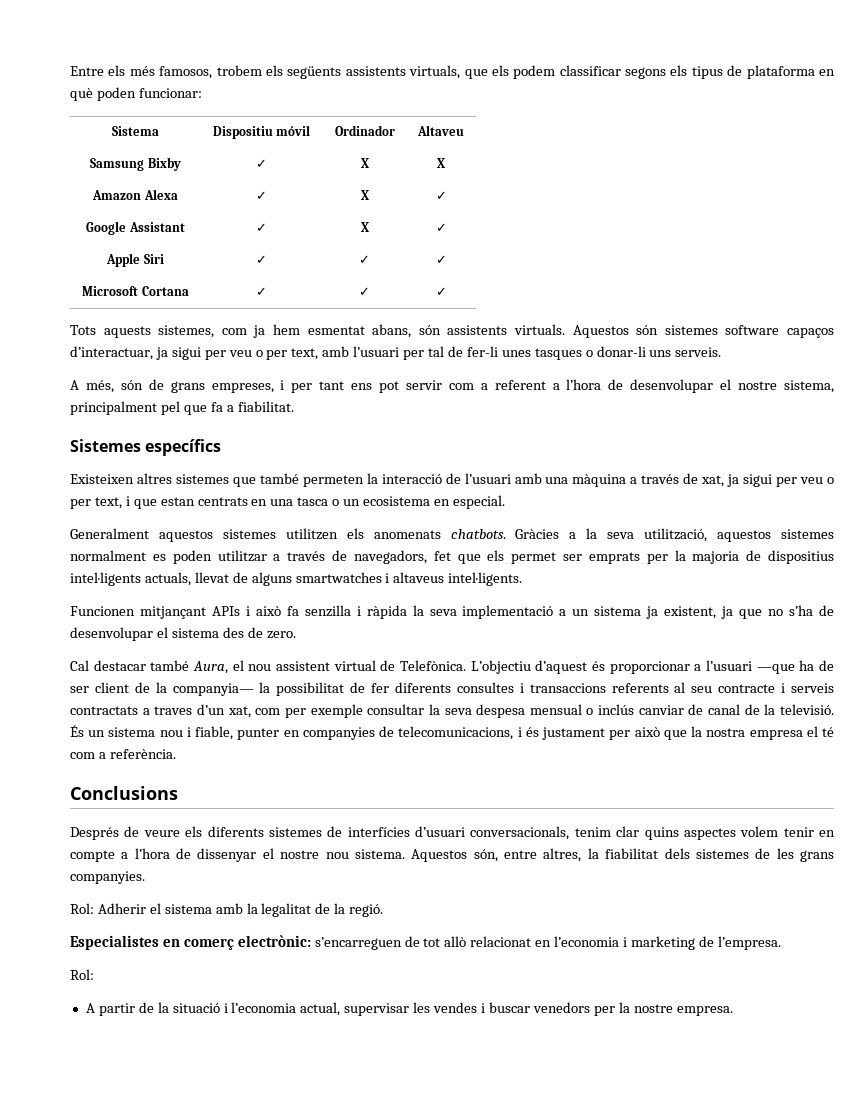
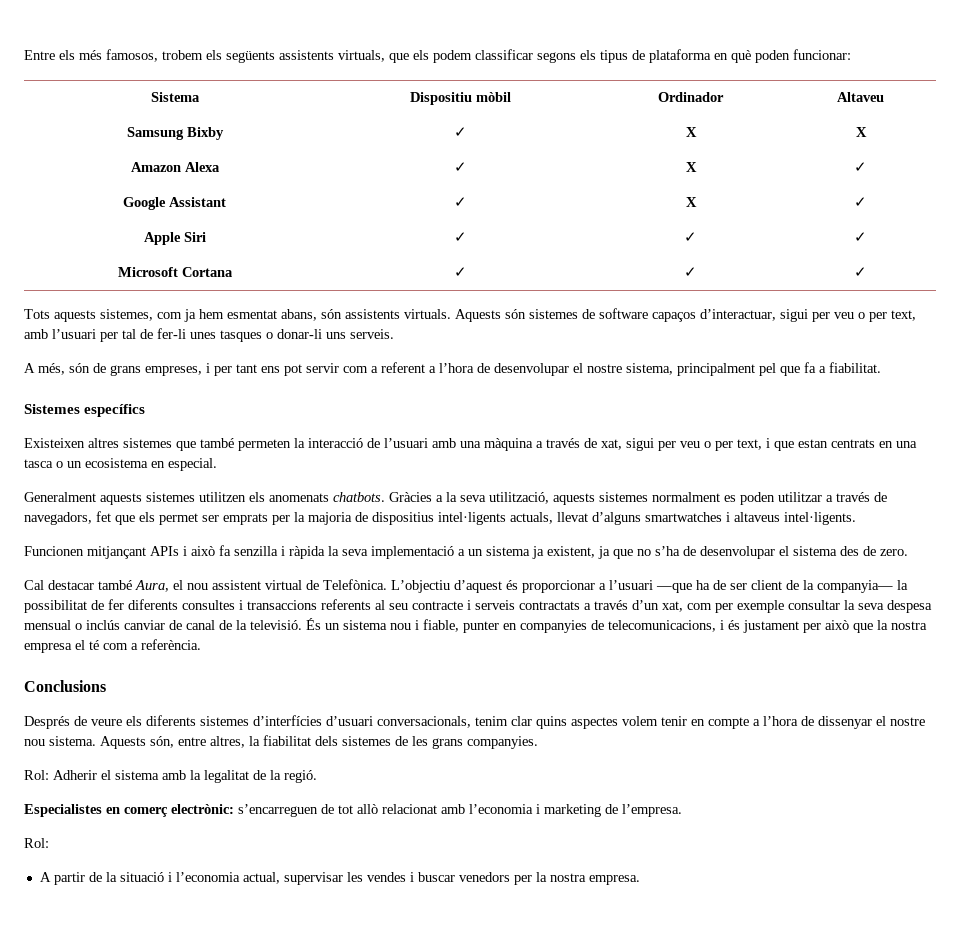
- Sistema | Dispositiu móvil | Ordinador | Altaveu
+ Sistema | Dispositiu mòbil | Ordinador | Altaveu
- Aquestos són sistemes software capaços d’interactuar, ja sigui per veu o per text, amb l’usuari per tal de fer-li unes tasques o donar-li uns serveis.
+ Aquests són sistemes de software capaços d’interactuar, sigui per veu o per text, amb l’usuari per tal de fer-li unes tasques o donar-li uns serveis.
- Existeixen altres sistemes que també permeten la interacció de l’usuari amb una màquina a través de xat, ja sigui per veu o per text, i que estan centrats en una tasca o un ecosistema en especial.
+ Existeixen altres sistemes que també permeten la interacció de l’usuari amb una màquina a través de xat, sigui per veu o per text, i que estan centrats en una tasca o un ecosistema en especial.
- Generalment aquestos sistemes utilitzen els anomenats chatbots.
+ Generalment aquests sistemes utilitzen els anomenats chatbots.
- Gràcies a la seva utilització, aquestos sistemes normalment es poden utilitzar a través de navegadors, fet que els permet ser emprats per la majoria de dispositius intel·ligents actuals, llevat de alguns smartwatches i altaveus intel·ligents.
+ Gràcies a la seva utilització, aquests sistemes normalment es poden utilitzar a través de navegadors, fet que els permet ser emprats per la majoria de dispositius intel·ligents actuals, llevat d’alguns smartwatches i altaveus intel·ligents.
- L’objectiu d’aquest és proporcionar a l’usuari —que ha de ser client de la companyia— la possibilitat de fer diferents consultes i transaccions referents al seu contracte i serveis contractats a traves d’un xat, com per exemple consultar la seva despesa mensual o inclús canviar de canal de la televisió.
+ L’objectiu d’aquest és proporcionar a l’usuari —que ha de ser client de la companyia— la possibilitat de fer diferents consultes i transaccions referents al seu contracte i serveis contractats a través d’un xat, com per exemple consultar la seva despesa mensual o inclús canviar de canal de la televisió.
- Després de veure els diferents sistemes de interfícies d’usuari conversacionals, tenim clar quins aspectes volem tenir en compte a l’hora de dissenyar el nostre nou sistema.
+ Després de veure els diferents sistemes d’interfícies d’usuari conversacionals, tenim clar quins aspectes volem tenir en compte a l’hora de dissenyar el nostre nou sistema.
- Aquestos són, entre altres, la fiabilitat dels sistemes de les grans companyies.
+ Aquests són, entre altres, la fiabilitat dels sistemes de les grans companyies.
- Especialistes en comerç electrònic: s’encarreguen de tot allò relacionat en l’economia i marketing de l’empresa.
+ Especialistes en comerç electrònic: s’encarreguen de tot allò relacionat amb l’economia i marketing de l’empresa.
- A partir de la situació i l’economia actual, supervisar les vendes i buscar venedors per la nostre empresa.
+ A partir de la situació i l’economia actual, supervisar les vendes i buscar venedors per la nostra empresa.

